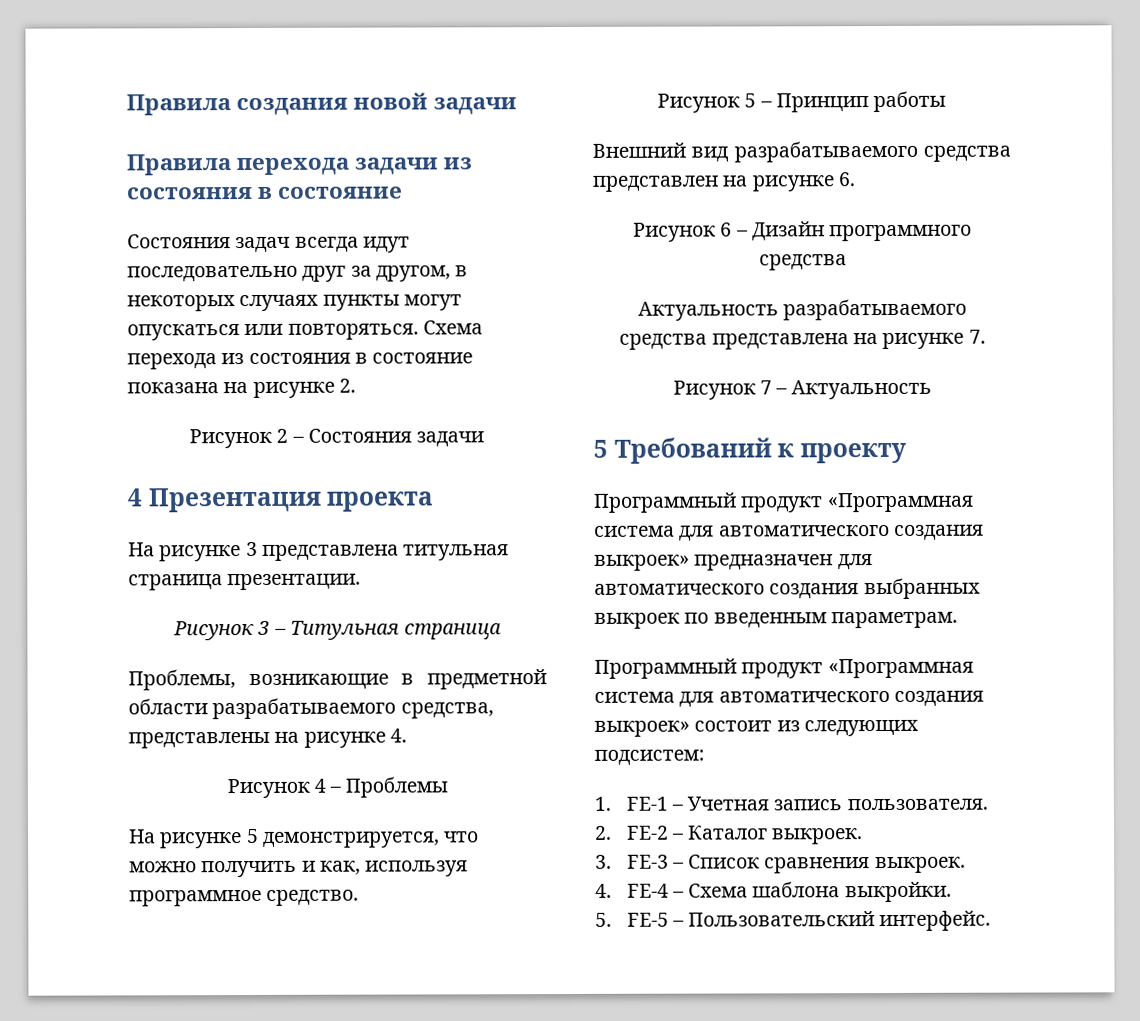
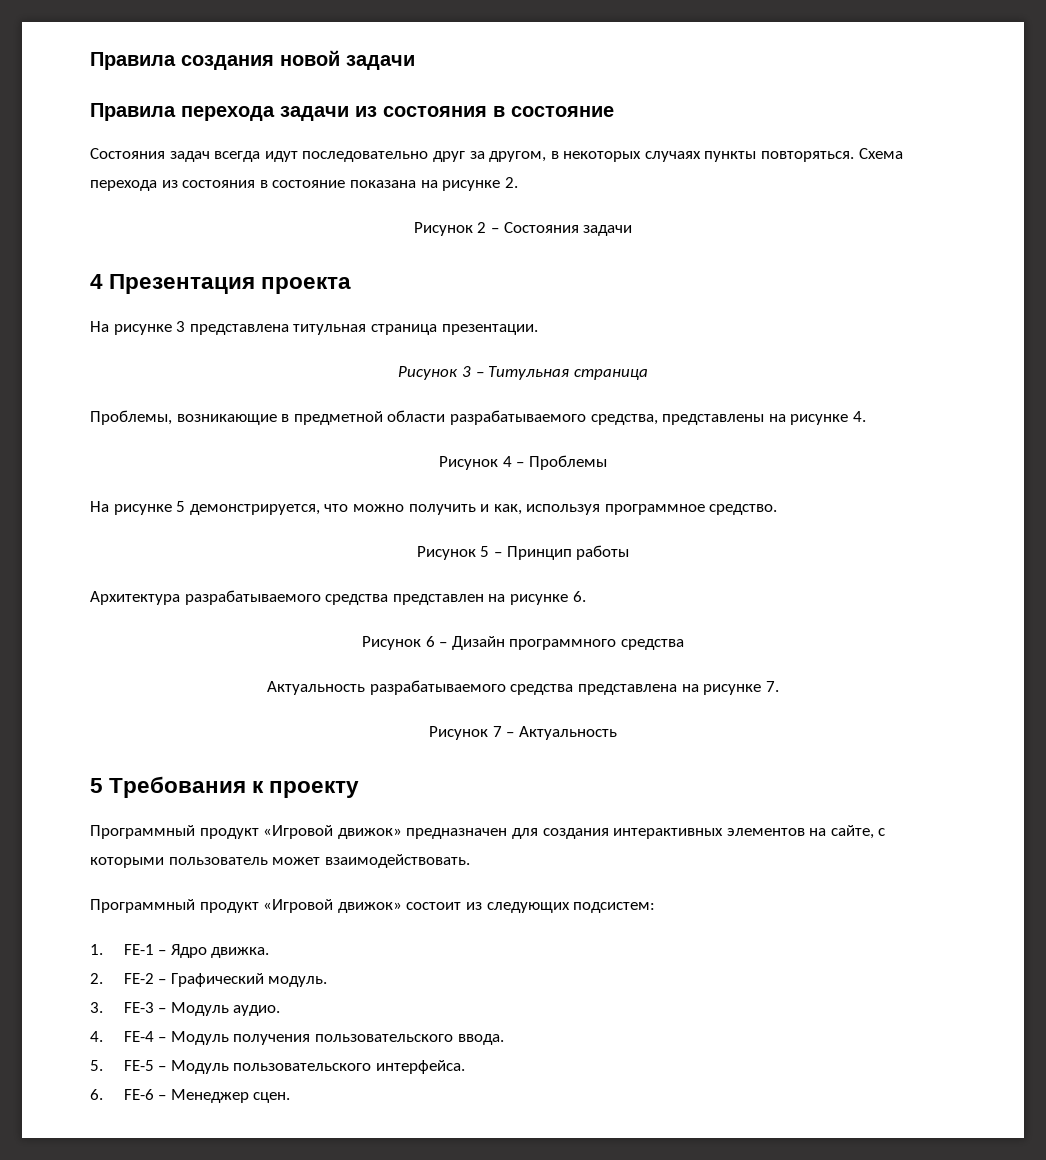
- Состояния задач всегда идут последовательно друг за другом, в некоторых случаях пункты могут опускаться или повторяться.
+ Состояния задач всегда идут последовательно друг за другом, в некоторых случаях пункты повторяться.
- Внешний вид разрабатываемого средства представлен на рисунке 6.
+ Архитектура разрабатываемого средства представлен на рисунке 6.
- 5 Требований к проекту
+ 5 Требования к проекту
- Программный продукт «Программная система для автоматического создания выкроек» предназначен для автоматического создания выбранных выкроек по введенным параметрам.
- Программный продукт «Программная система для автоматического создания выкроек» состоит из следующих подсистем:
+ Программный продукт «Игровой движок» предназначен для создания интерактивных элементов на сайте, с которыми пользователь может взаимодействовать.
+ Программный продукт «Игровой движок» состоит из следующих подсистем:
- 1. FE-1 – Учетная запись пользователя.
+ 1. FE-1 – Ядро движка.
- 2. FE-2 – Каталог выкроек.
+ 2. FE-2 – Графический модуль.
- 3. FE-3 – Список сравнения выкроек.
+ 3. FE-3 – Модуль аудио.
- 4. FE-4 – Схема шаблона выкройки.
+ 4. FE-4 – Модуль получения пользовательского ввода.
- 5. FE-5 – Пользовательский интерфейс.
+ 5. FE-5 – Модуль пользовательского интерфейса.
+ 6. FE-6 – Менеджер сцен.

